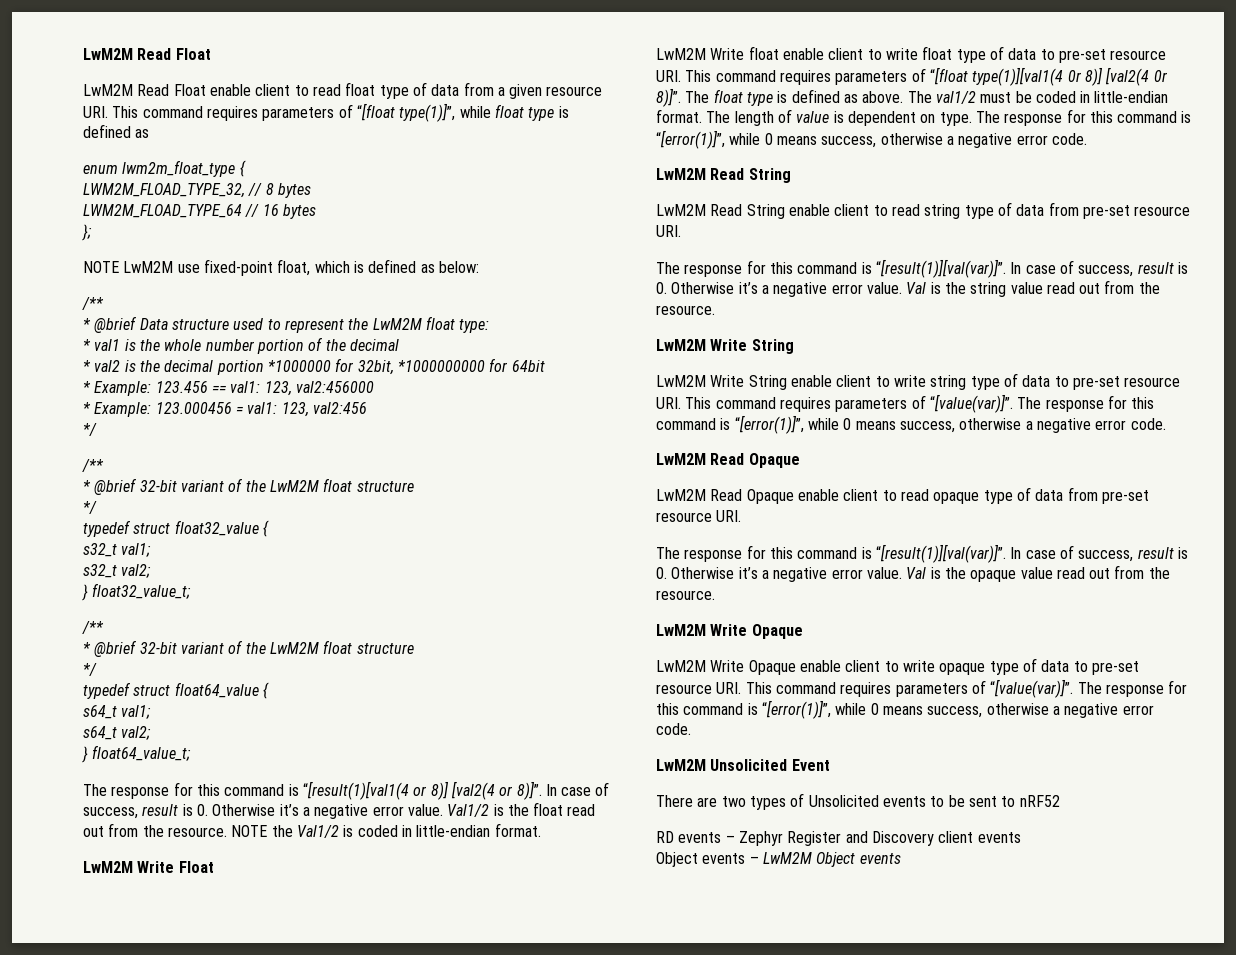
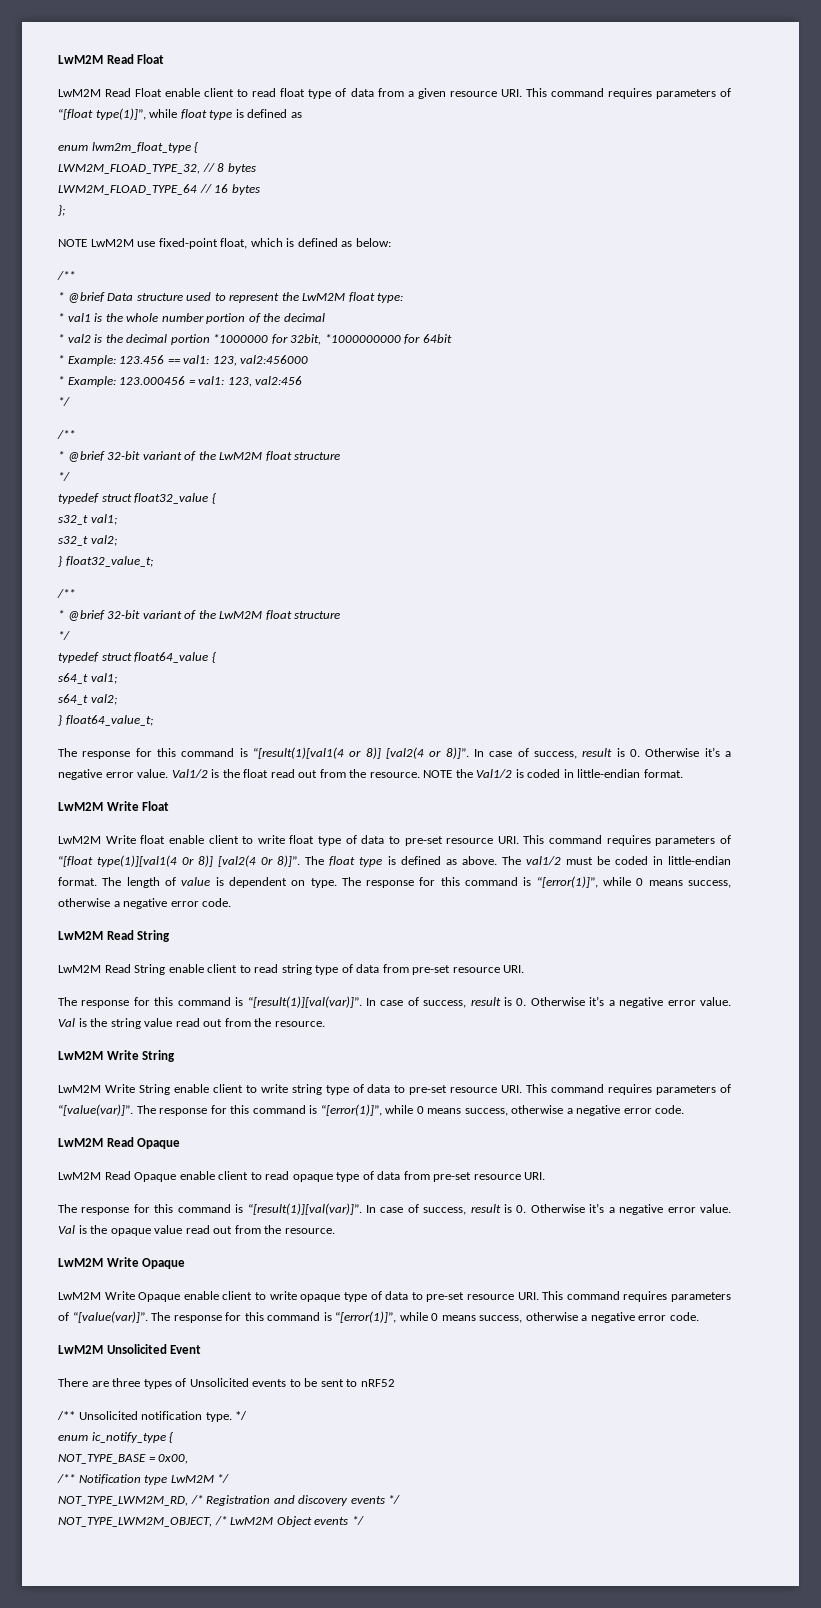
- There are two types of Unsolicited events to be sent to nRF52
+ There are three types of Unsolicited events to be sent to nRF52
- RD events – Zephyr Register and Discovery client events
- Object events – LwM2M Object events
+ /** Unsolicited notification type. */
+ enum ic_notify_type {
+ NOT_TYPE_BASE = 0x00,
+ /** Notification type LwM2M */
+ NOT_TYPE_LWM2M_RD, /* Registration and discovery events */
+ NOT_TYPE_LWM2M_OBJECT, /* LwM2M Object events */

